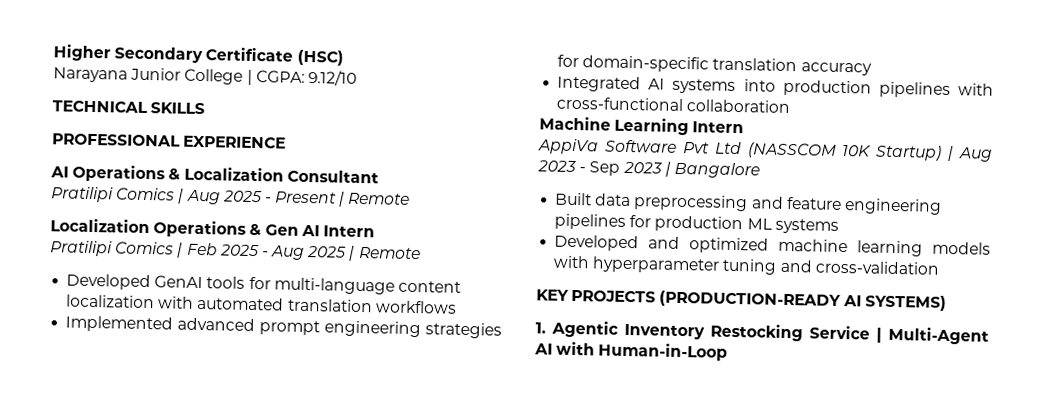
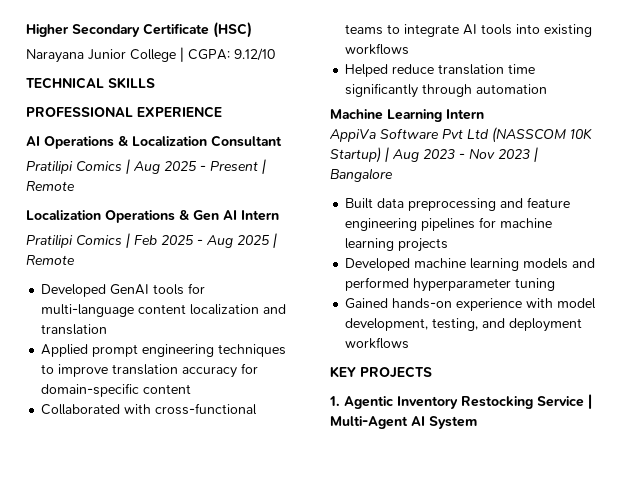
- Developed GenAI tools for multi-language content localization with automated translation workflows
- Implemented advanced prompt engineering strategies for domain-specific translation accuracy
- Integrated AI systems into production pipelines with cross-functional collaboration
+ Developed GenAI tools for multi-language content localization and translation
+ Applied prompt engineering techniques to improve translation accuracy for domain-specific content
+ Collaborated with cross-functional teams to integrate AI tools into existing workflows
+ Helped reduce translation time significantly through automation
- AppiVa Software Pvt Ltd (NASSCOM 10K Startup) | Aug 2023 - Sep 2023 | Bangalore
+ AppiVa Software Pvt Ltd (NASSCOM 10K Startup) | Aug 2023 - Nov 2023 | Bangalore
- Built data preprocessing and feature engineering pipelines for production ML systems
- Developed and optimized machine learning models with hyperparameter tuning and cross-validation
+ Built data preprocessing and feature engineering pipelines for machine learning projects
+ Developed machine learning models and performed hyperparameter tuning
+ Gained hands-on experience with model development, testing, and deployment workflows
- KEY PROJECTS (PRODUCTION-READY AI SYSTEMS)
+ KEY PROJECTS
- 1. Agentic Inventory Restocking Service | Multi-Agent AI with Human-in-Loop
+ 1. Agentic Inventory Restocking Service | Multi-Agent AI System

